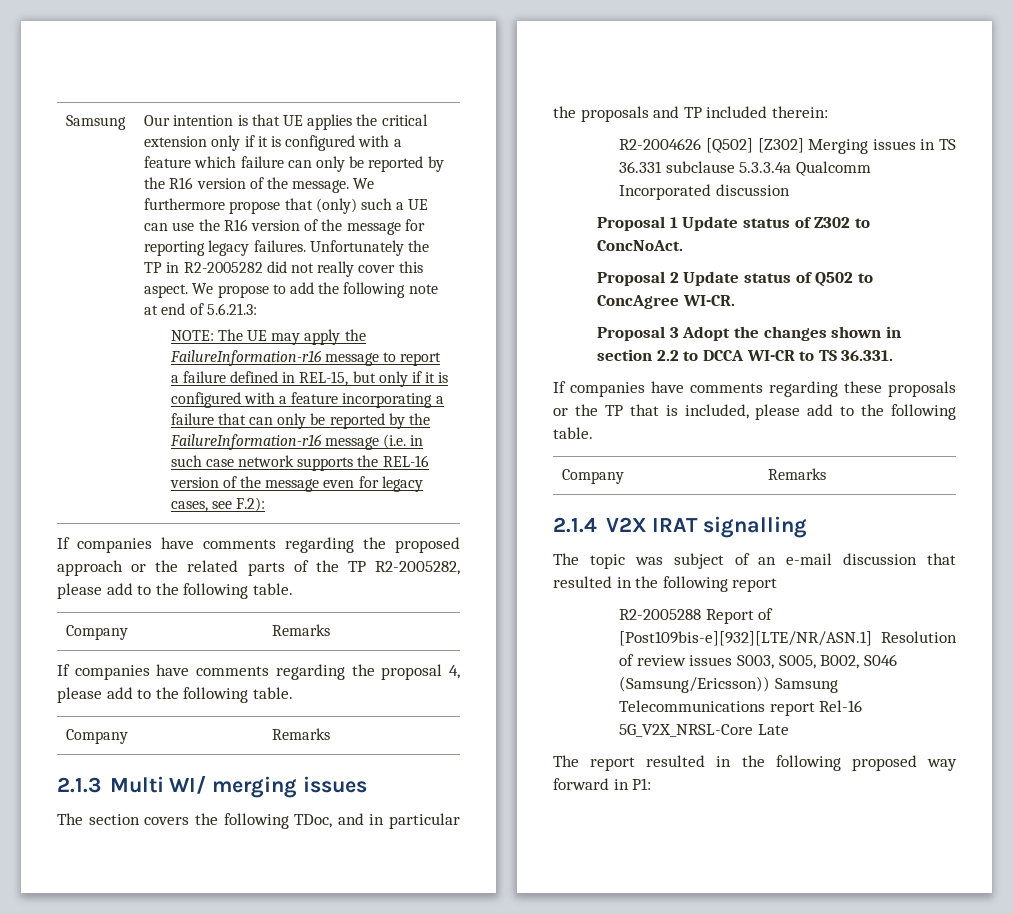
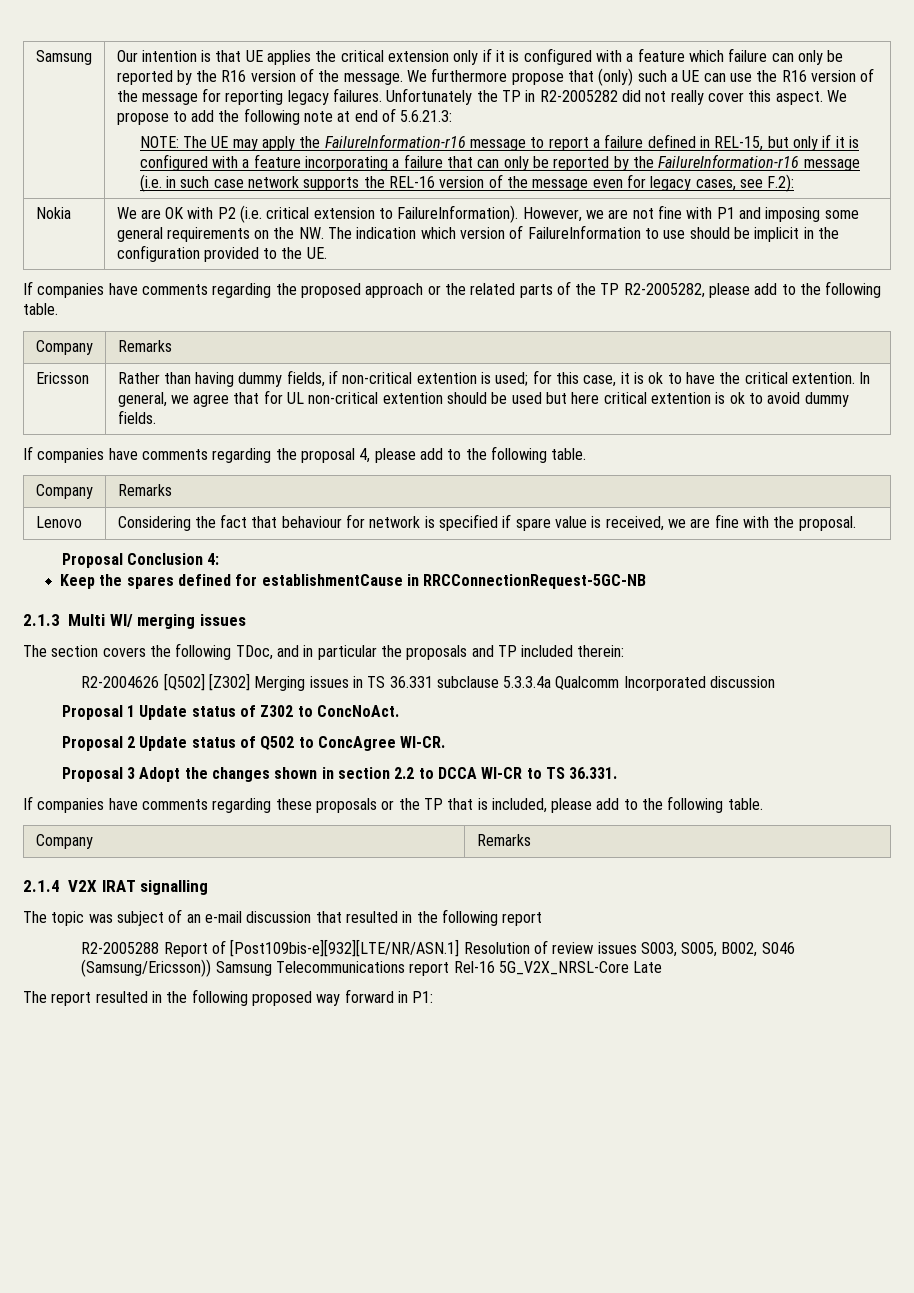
+ Nokia | We are OK with P2 (i.e. critical extension to FailureInformation). However, we are not fine with P1 and imposing some general requirements on the NW. The indication which version of FailureInformation to use should be implicit in the configuration provided to the UE.
+ Ericsson | Rather than having dummy fields, if non-critical extention is used; for this case, it is ok to have the critical extention. In general, we agree that for UL non-critical extention should be used but here critical extention is ok to avoid dummy fields.
+ Lenovo | Considering the fact that behaviour for network is specified if spare value is received, we are fine with the proposal.
+ Proposal Conclusion 4:
+ Keep the spares defined for establishmentCause in RRCConnectionRequest-5GC-NB

